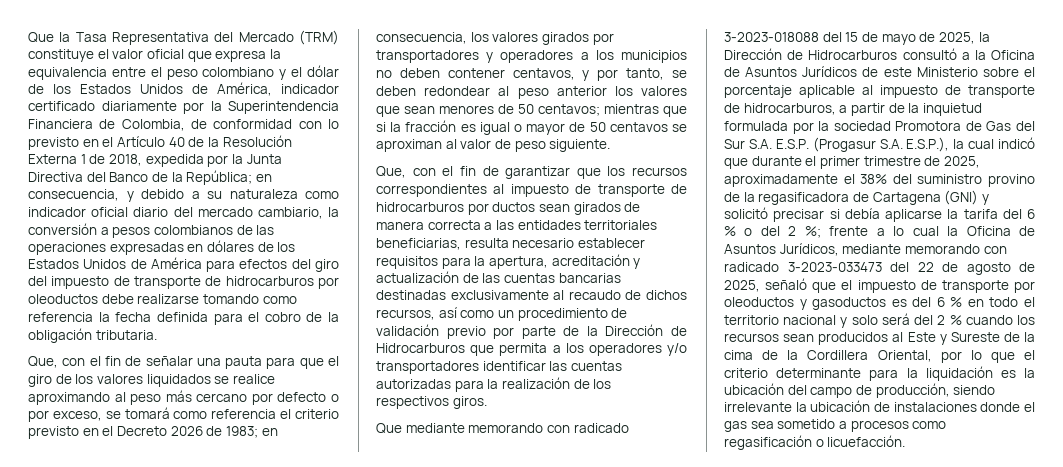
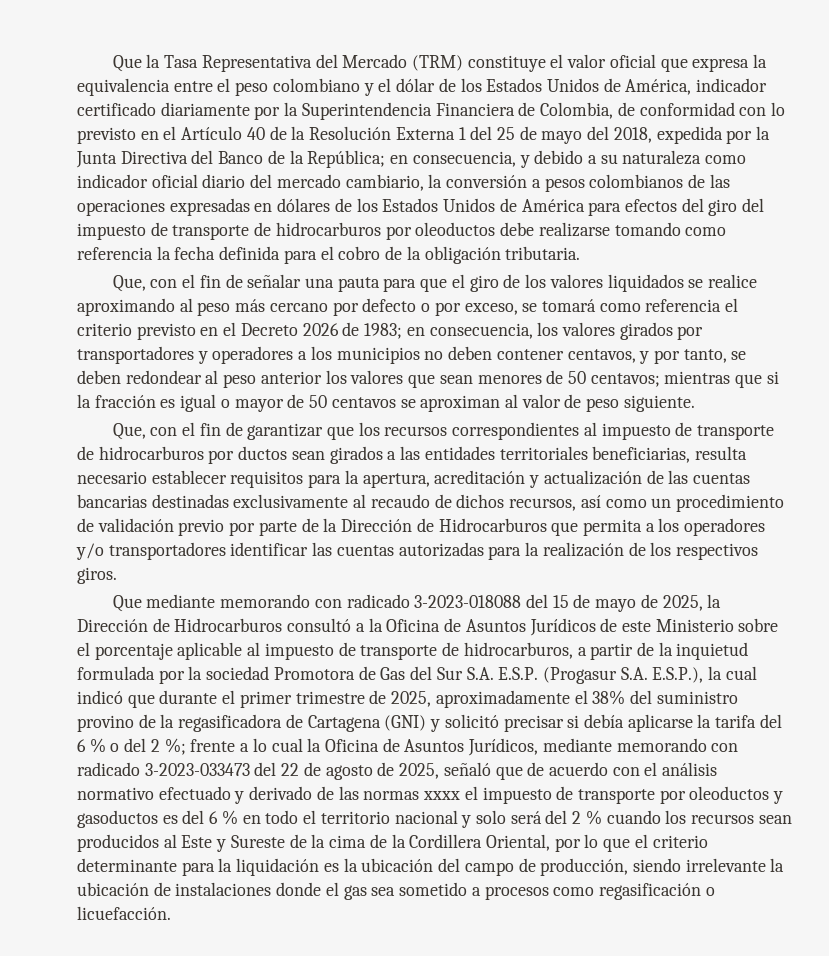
- Que la Tasa Representativa del Mercado (TRM) constituye el valor oficial que expresa la equivalencia entre el peso colombiano y el dólar de los Estados Unidos de América, indicador certificado diariamente por la Superintendencia Financiera de Colombia, de conformidad con lo previsto en el Artículo 40 de la Resolución Externa 1 de 2018, expedida por la Junta Directiva del Banco de la República;
+ Que la Tasa Representativa del Mercado (TRM) constituye el valor oficial que expresa la equivalencia entre el peso colombiano y el dólar de los Estados Unidos de América, indicador certificado diariamente por la Superintendencia Financiera de Colombia, de conformidad con lo previsto en el Artículo 40 de la Resolución Externa 1 del 25 de mayo del 2018, expedida por la Junta Directiva del Banco de la República;
- Que, con el fin de garantizar que los recursos correspondientes al impuesto de transporte de hidrocarburos por ductos sean girados de manera correcta a las entidades territoriales beneficiarias, resulta necesario establecer requisitos para la apertura, acreditación y actualización de las cuentas bancarias destinadas exclusivamente al recaudo de dichos recursos, así como un procedimiento de validación previo por parte de la Dirección de Hidrocarburos que permita a los operadores y/o transportadores identificar las cuentas autorizadas para la realización de los respectivos giros.
+ Que, con el fin de garantizar que los recursos correspondientes al impuesto de transporte de hidrocarburos por ductos sean girados a las entidades territoriales beneficiarias, resulta necesario establecer requisitos para la apertura, acreditación y actualización de las cuentas bancarias destinadas exclusivamente al recaudo de dichos recursos, así como un procedimiento de validación previo por parte de la Dirección de Hidrocarburos que permita a los operadores y/o transportadores identificar las cuentas autorizadas para la realización de los respectivos giros.
- frente a lo cual la Oficina de Asuntos Jurídicos, mediante memorando con radicado 3-2023-033473 del 22 de agosto de 2025, señaló que el impuesto de transporte por oleoductos y gasoductos es del 6 % en todo el territorio nacional y solo será del 2 % cuando los recursos sean producidos al Este y Sureste de la cima de la Cordillera Oriental, por lo que el criterio determinante para la liquidación es la ubicación del campo de producción, siendo irrelevante la ubicación de instalaciones donde el gas sea sometido a procesos como regasificación o licuefacción.
+ frente a lo cual la Oficina de Asuntos Jurídicos, mediante memorando con radicado 3-2023-033473 del 22 de agosto de 2025, señaló que de acuerdo con el análisis normativo efectuado y derivado de las normas xxxx el impuesto de transporte por oleoductos y gasoductos es del 6 % en todo el territorio nacional y solo será del 2 % cuando los recursos sean producidos al Este y Sureste de la cima de la Cordillera Oriental, por lo que el criterio determinante para la liquidación es la ubicación del campo de producción, siendo irrelevante la ubicación de instalaciones donde el gas sea sometido a procesos como regasificación o licuefacción.

